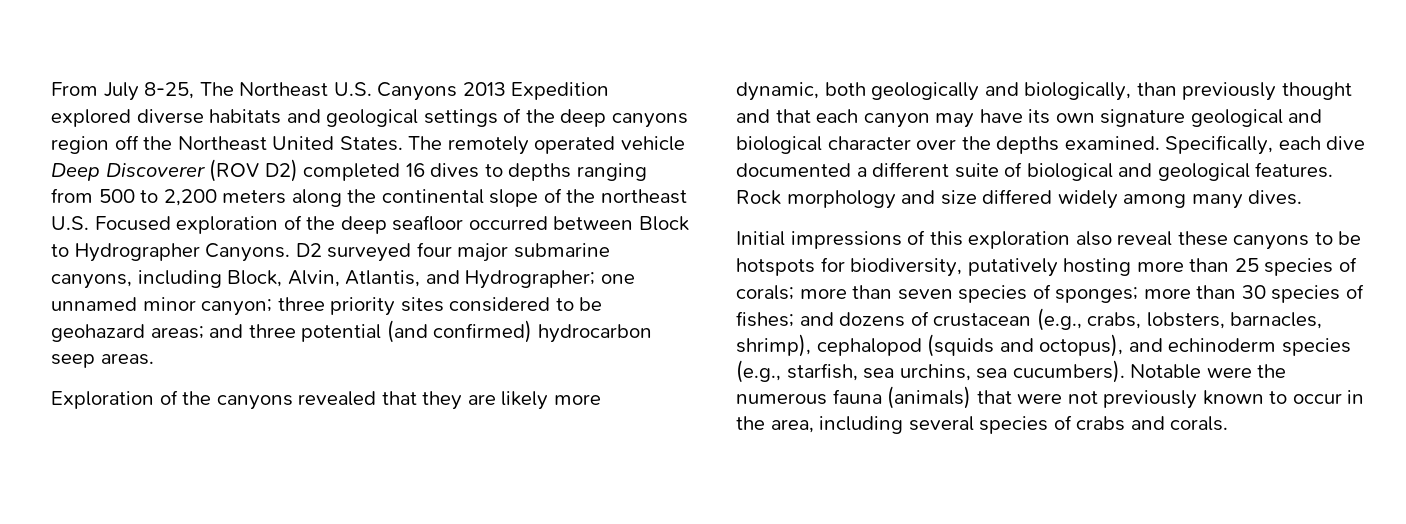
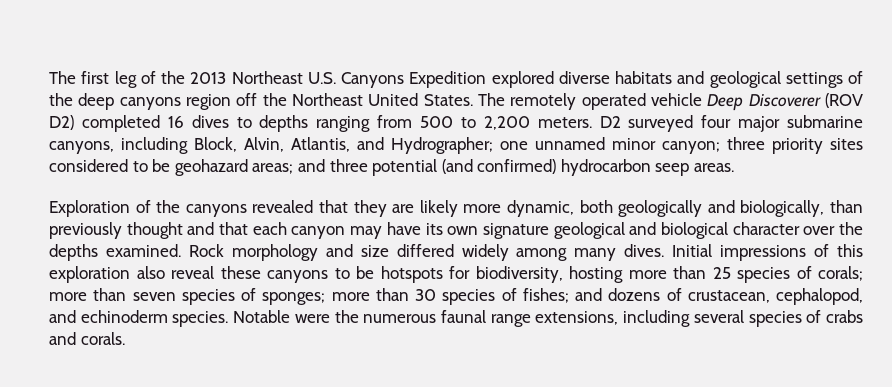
- From July 8-25, The Northeast U.S. Canyons 2013 Expedition explored diverse habitats and geological settings of the deep canyons region off the Northeast United States.
+ The first leg of the 2013 Northeast U.S. Canyons Expedition explored diverse habitats and geological settings of the deep canyons region off the Northeast United States.
- The remotely operated vehicle Deep Discoverer (ROV D2) completed 16 dives to depths ranging from 500 to 2,200 meters along the continental slope of the northeast U.S. Focused exploration of the deep seafloor occurred between Block to Hydrographer Canyons.
+ The remotely operated vehicle Deep Discoverer (ROV D2) completed 16 dives to depths ranging from 500 to 2,200 meters.
- Specifically, each dive documented a different suite of biological and geological features.
- Rock morphology and size differed widely among many dives.
- Initial impressions of this exploration also reveal these canyons to be hotspots for biodiversity, putatively hosting more than 25 species of corals; more than seven species of sponges; more than 30 species of fishes; and dozens of crustacean (e.g., crabs, lobsters, barnacles, shrimp), cephalopod (squids and octopus), and echinoderm species (e.g., starfish, sea urchins, sea cucumbers). Notable were the numerous fauna (animals) that were not previously known to occur in the area, including several species of crabs and corals.
+ Rock morphology and size differed widely among many dives. Initial impressions of this exploration also reveal these canyons to be hotspots for biodiversity, hosting more than 25 species of corals; more than seven species of sponges; more than 30 species of fishes; and dozens of crustacean, cephalopod, and echinoderm species. Notable were the numerous faunal range extensions, including several species of crabs and corals.

